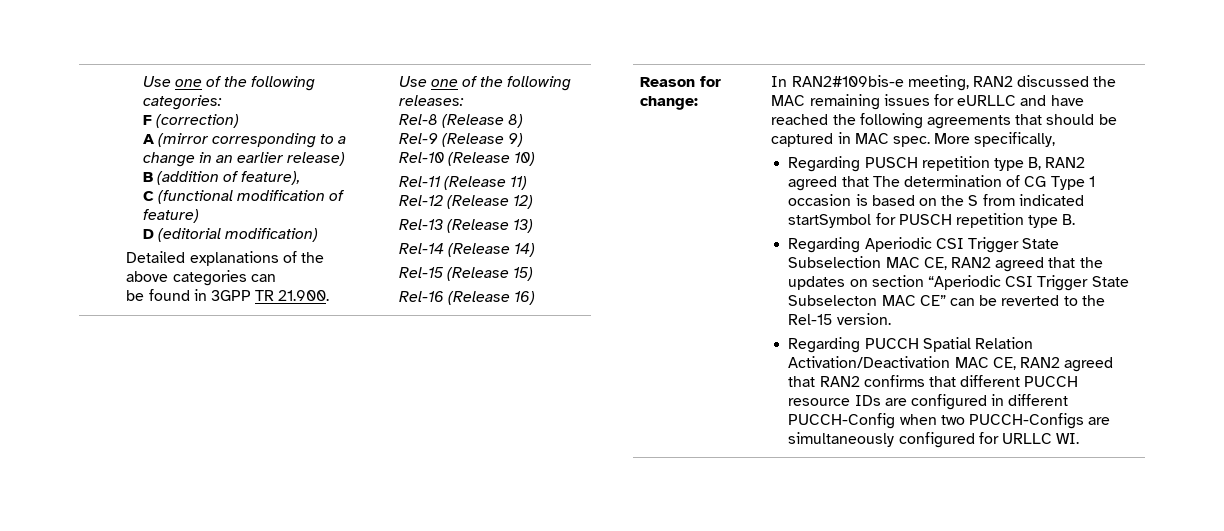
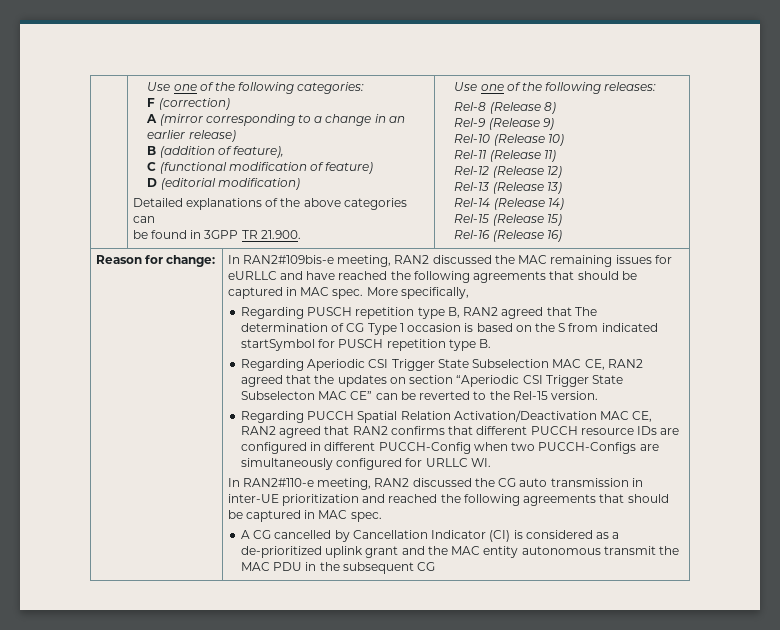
+ In RAN2#110-e meeting, RAN2 discussed the CG auto transmission in inter-UE prioritization and reached the following agreements that should be captured in MAC spec.
+ A CG cancelled by Cancellation Indicator (CI) is considered as a de-prioritized uplink grant and the MAC entity autonomous transmit the MAC PDU in the subsequent CG

